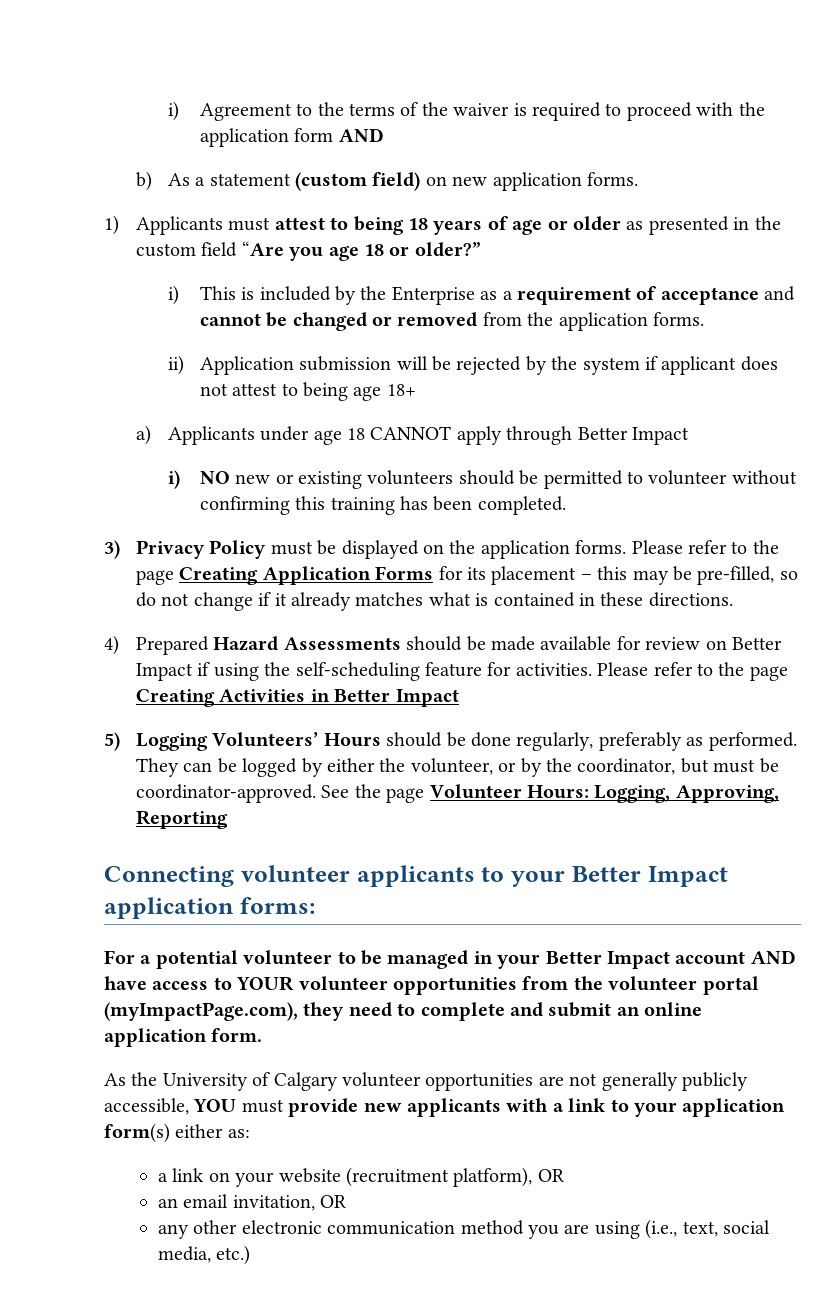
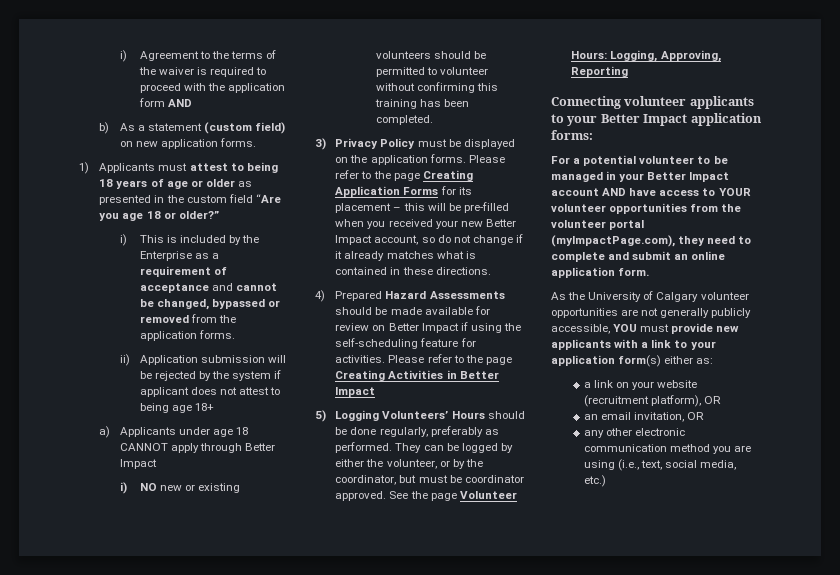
- i) This is included by the Enterprise as a requirement of acceptance and cannot be changed or removed from the application forms.
+ i) This is included by the Enterprise as a requirement of acceptance and cannot be changed, bypassed or removed from the application forms.
- Please refer to the page Creating Application Forms for its placement – this may be pre-filled, so do not change if it already matches what is contained in these directions.
+ Please refer to the page Creating Application Forms for its placement – this will be pre-filled when you received your new Better Impact account, so do not change if it already matches what is contained in these directions.
- They can be logged by either the volunteer, or by the coordinator, but must be coordinator-approved.
+ They can be logged by either the volunteer, or by the coordinator, but must be coordinator approved.

